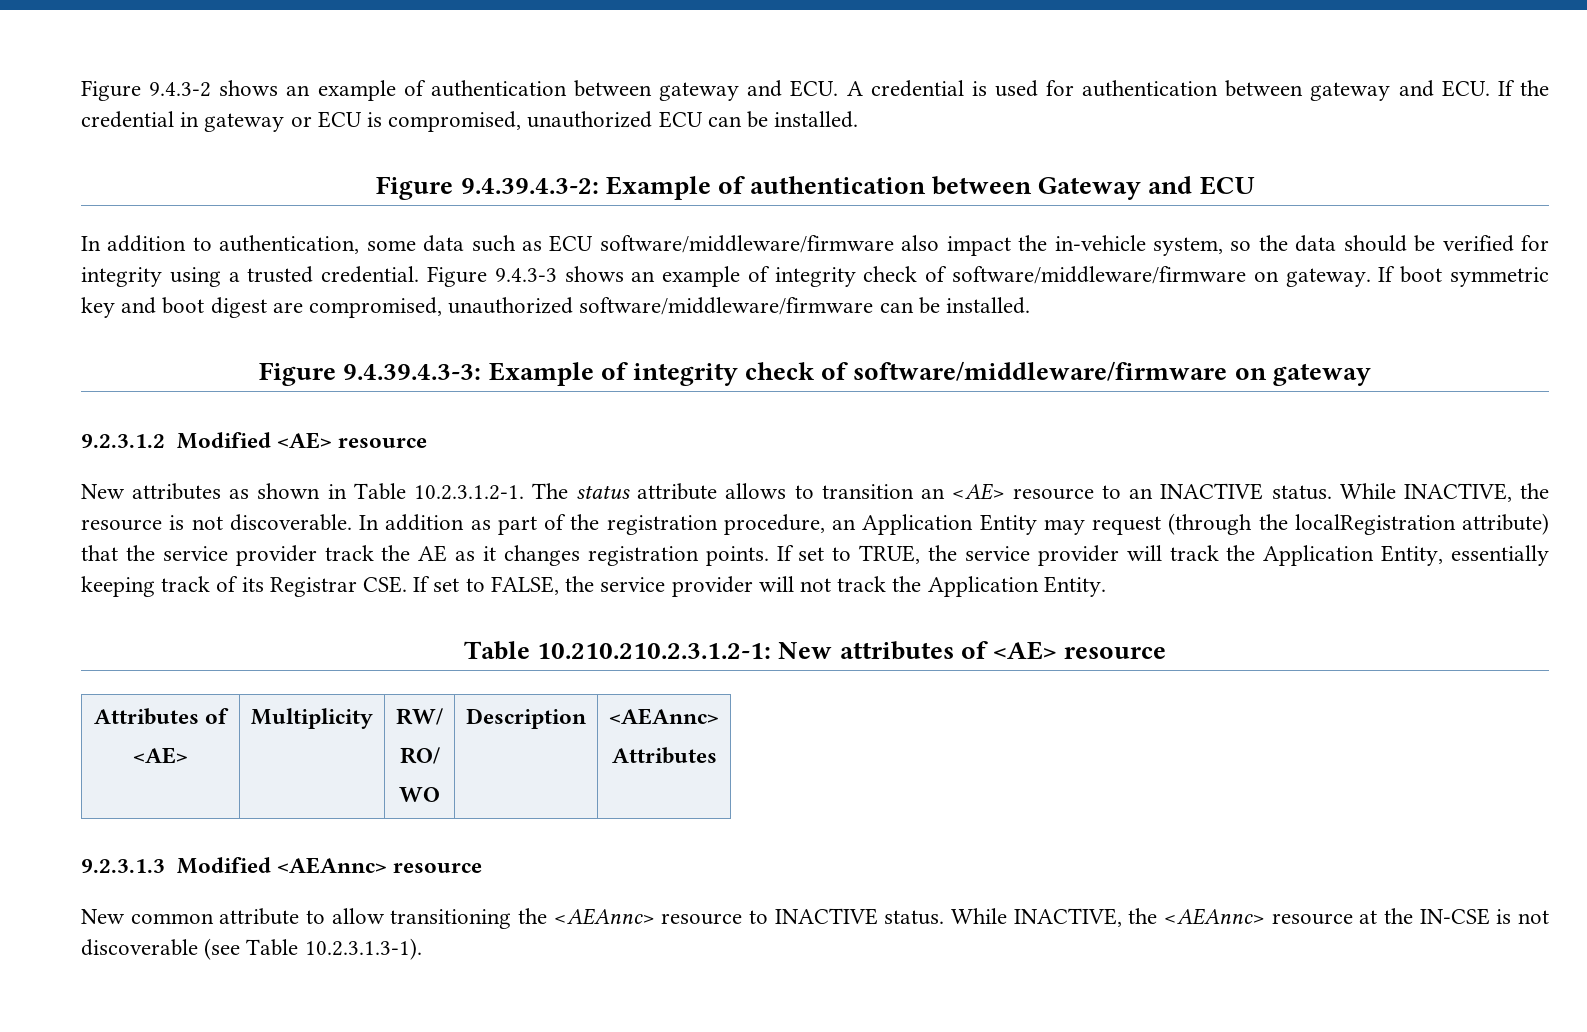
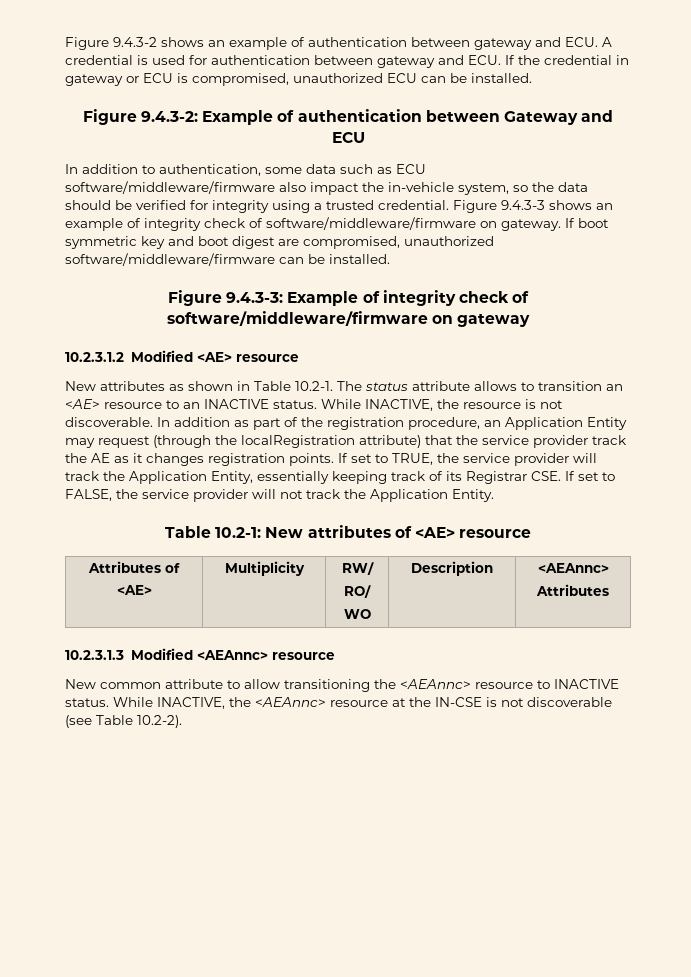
- Figure 9.4.39.4.3-2: Example of authentication between Gateway and ECU
+ Figure 9.4.3-2: Example of authentication between Gateway and ECU
- Figure 9.4.39.4.3-3: Example of integrity check of software/middleware/firmware on gateway
+ Figure 9.4.3-3: Example of integrity check of software/middleware/firmware on gateway
- 9.2.3.1.2 Modified <AE> resource
+ 10.2.3.1.2 Modified <AE> resource
- New attributes as shown in Table 10.2.3.1.2-1. The status attribute allows to transition an <AE> resource to an INACTIVE status.
+ New attributes as shown in Table 10.2-1. The status attribute allows to transition an <AE> resource to an INACTIVE status.
- Table 10.210.210.2.3.1.2-1: New attributes of <AE> resource
+ Table 10.2-1: New attributes of <AE> resource
- 9.2.3.1.3 Modified <AEAnnc> resource
+ 10.2.3.1.3 Modified <AEAnnc> resource
- While INACTIVE, the <AEAnnc> resource at the IN-CSE is not discoverable (see Table 10.2.3.1.3-1).
+ While INACTIVE, the <AEAnnc> resource at the IN-CSE is not discoverable (see Table 10.2-2).

